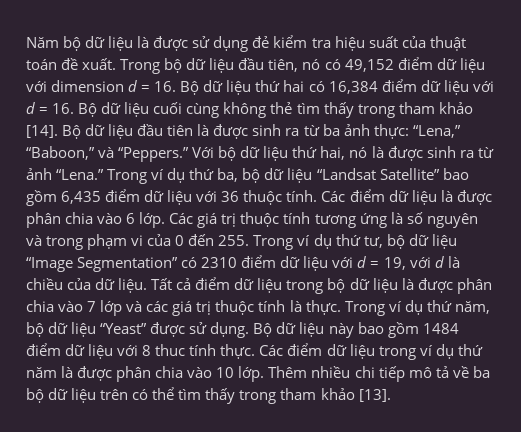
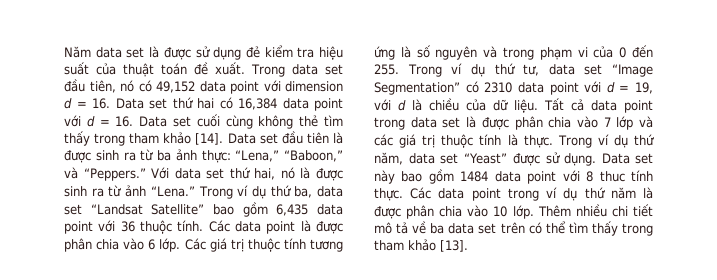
- Năm bộ dữ liệu là được sử dụng đẻ kiểm tra hiệu suất của thuật toán đề xuất.
+ Năm data set là được sử dụng đẻ kiểm tra hiệu suất của thuật toán đề xuất.
- Trong bộ dữ liệu đầu tiên, nó có 49,152 điểm dữ liệu với dimension d = 16. Bộ dữ liệu thứ hai có 16,384 điểm dữ liệu với d = 16. Bộ dữ liệu cuối cùng không thẻ tìm thấy trong tham khảo [14].
+ Trong data set đầu tiên, nó có 49,152 data point với dimension d = 16. Data set thứ hai có 16,384 data point với d = 16. Data set cuối cùng không thẻ tìm thấy trong tham khảo [14].
- Bộ dữ liệu đầu tiên là được sinh ra từ ba ảnh thực: “Lena,” “Baboon,” và “Peppers.”
+ Data set đầu tiên là được sinh ra từ ba ảnh thực: “Lena,” “Baboon,” và “Peppers.”
- Với bộ dữ liệu thứ hai, nó là được sinh ra từ ảnh “Lena.”
+ Với data set thứ hai, nó là được sinh ra từ ảnh “Lena.”
- Trong ví dụ thứ ba, bộ dữ liệu “Landsat Satellite” bao gồm 6,435 điểm dữ liệu với 36 thuộc tính.
+ Trong ví dụ thứ ba, data set “Landsat Satellite” bao gồm 6,435 data point với 36 thuộc tính.
- Các điểm dữ liệu là được phân chia vào 6 lớp.
+ Các data point là được phân chia vào 6 lớp.
- Các giá trị thuộc tính tương ứng là số nguyên và trong phạm vi của 0 đến 255. Trong ví dụ thứ tư, bộ dữ liệu “Image Segmentation” có 2310 điểm dữ liệu với d = 19, với d là chiều của dữ liệu.
+ Các giá trị thuộc tính tương ứng là số nguyên và trong phạm vi của 0 đến 255. Trong ví dụ thứ tư, data set “Image Segmentation” có 2310 data point với d = 19, với d là chiều của dữ liệu.
- Tất cả điểm dữ liệu trong bộ dữ liệu là được phân chia vào 7 lớp và các giá trị thuộc tính là thực.
+ Tất cả data point trong data set là được phân chia vào 7 lớp và các giá trị thuộc tính là thực.
- Trong ví dụ thứ năm, bộ dữ liệu “Yeast” được sử dụng.
+ Trong ví dụ thứ năm, data set “Yeast” được sử dụng.
- Bộ dữ liệu này bao gồm 1484 điểm dữ liệu với 8 thuc tính thực.
+ Data set này bao gồm 1484 data point với 8 thuc tính thực.
- Các điểm dữ liệu trong ví dụ thứ năm là được phân chia vào 10 lớp.
+ Các data point trong ví dụ thứ năm là được phân chia vào 10 lớp.
- Thêm nhiều chi tiếp mô tả về ba bộ dữ liệu trên có thể tìm thấy trong tham khảo [13].
+ Thêm nhiều chi tiết mô tả về ba data set trên có thể tìm thấy trong tham khảo [13].

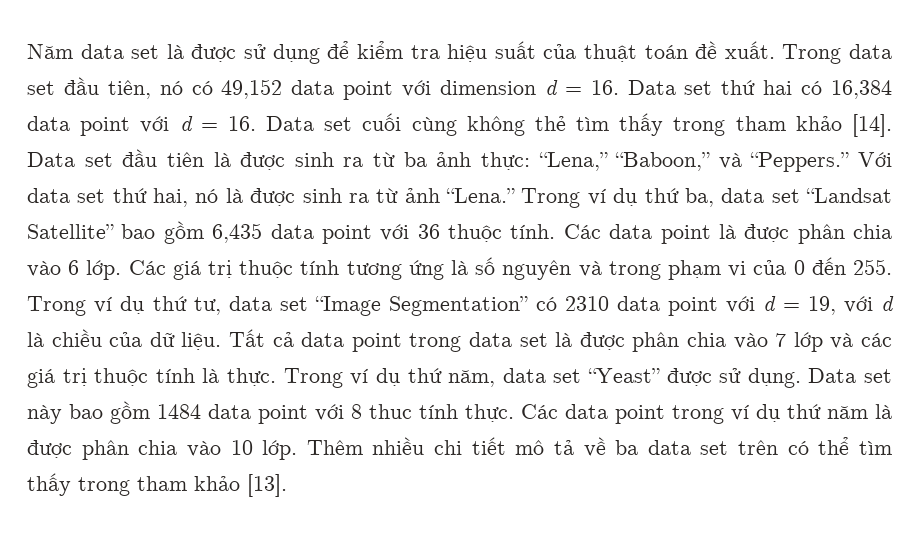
- Năm data set là được sử dụng đẻ kiểm tra hiệu suất của thuật toán đề xuất.
+ Năm data set là được sử dụng để kiểm tra hiệu suất của thuật toán đề xuất.

